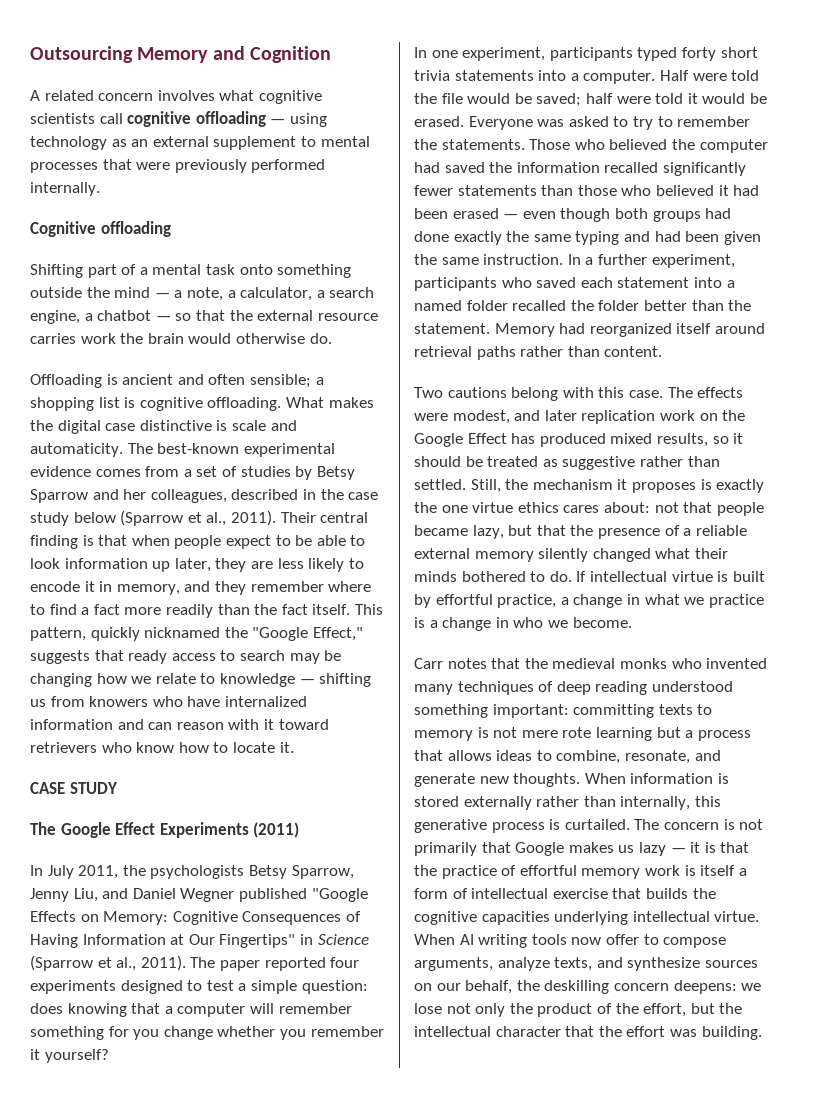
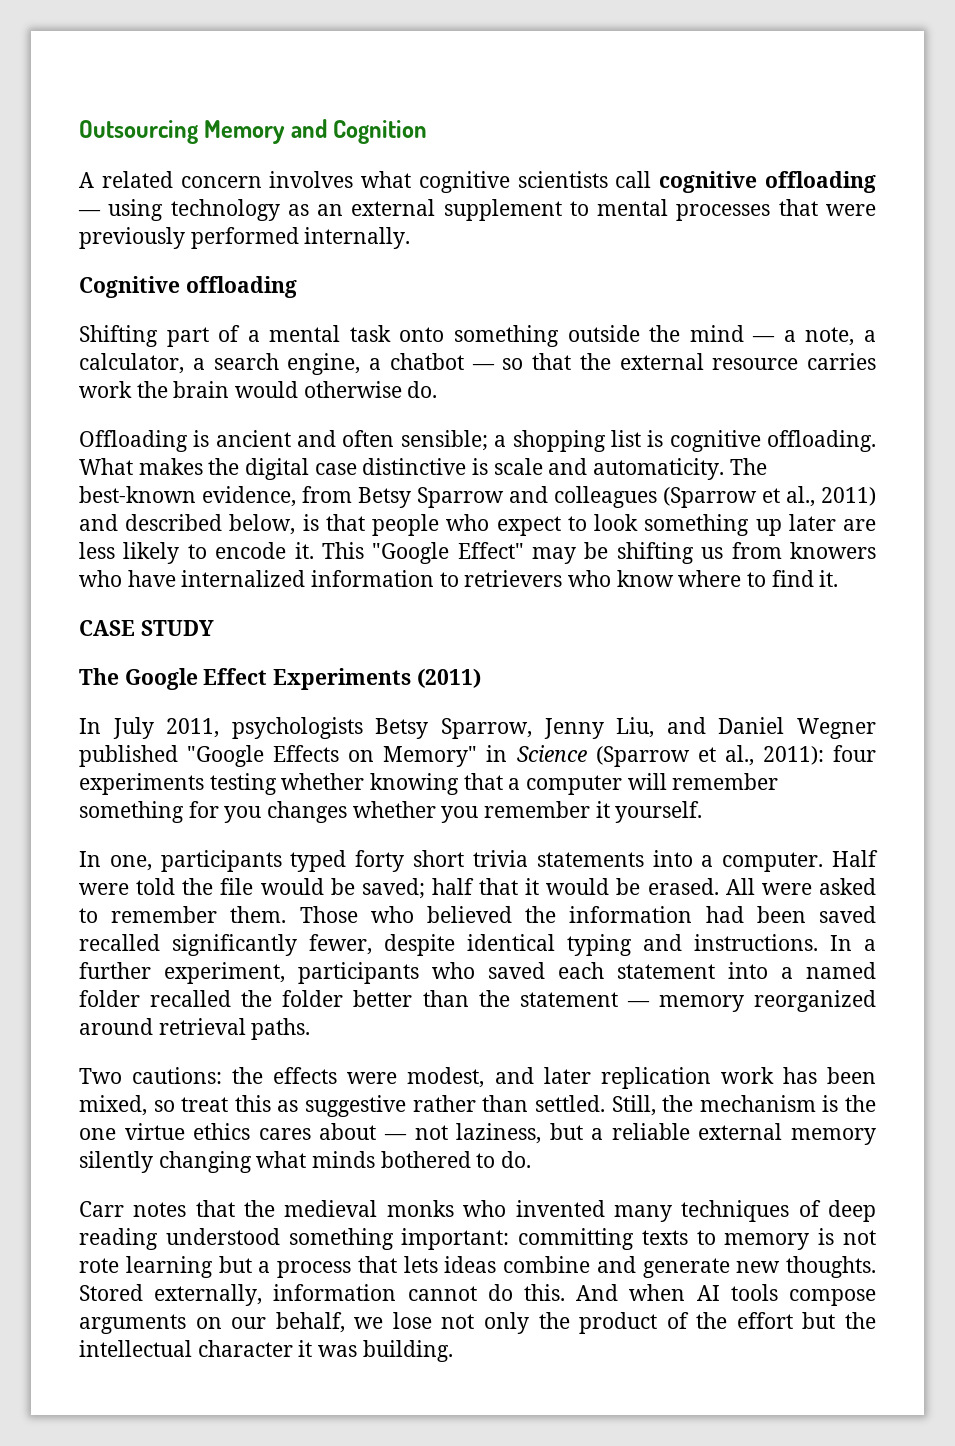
- The best-known experimental evidence comes from a set of studies by Betsy Sparrow and her colleagues, described in the case study below (Sparrow et al., 2011). Their central finding is that when people expect to be able to look information up later, they are less likely to encode it in memory, and they remember where to find a fact more readily than the fact itself. This pattern, quickly nicknamed the "Google Effect," suggests that ready access to search may be changing how we relate to knowledge — shifting us from knowers who have internalized information and can reason with it toward retrievers who know how to locate it.
+ The best-known evidence, from Betsy Sparrow and colleagues (Sparrow et al., 2011) and described below, is that people who expect to look something up later are less likely to encode it. This "Google Effect" may be shifting us from knowers who have internalized information to retrievers who know where to find it.
- In July 2011, the psychologists Betsy Sparrow, Jenny Liu, and Daniel Wegner published "Google Effects on Memory: Cognitive Consequences of Having Information at Our Fingertips" in Science (Sparrow et al., 2011). The paper reported four experiments designed to test a simple question: does knowing that a computer will remember something for you change whether you remember it yourself?
- In one experiment, participants typed forty short trivia statements into a computer.
+ In July 2011, psychologists Betsy Sparrow, Jenny Liu, and Daniel Wegner published "Google Effects on Memory" in Science (Sparrow et al., 2011): four experiments testing whether knowing that a computer will remember something for you changes whether you remember it yourself.
+ In one, participants typed forty short trivia statements into a computer.
- Half were told the file would be saved; half were told it would be erased.
+ Half were told the file would be saved; half that it would be erased.
- Everyone was asked to try to remember the statements. Those who believed the computer had saved the information recalled significantly fewer statements than those who believed it had been erased — even though both groups had done exactly the same typing and had been given the same instruction.
+ All were asked to remember them. Those who believed the information had been saved recalled significantly fewer, despite identical typing and instructions.
- In a further experiment, participants who saved each statement into a named folder recalled the folder better than the statement. Memory had reorganized itself around retrieval paths rather than content.
- Two cautions belong with this case. The effects were modest, and later replication work on the Google Effect has produced mixed results, so it should be treated as suggestive rather than settled.
+ In a further experiment, participants who saved each statement into a named folder recalled the folder better than the statement — memory reorganized around retrieval paths.
+ Two cautions: the effects were modest, and later replication work has been mixed, so treat this as suggestive rather than settled.
- Still, the mechanism it proposes is exactly the one virtue ethics cares about: not that people became lazy, but that the presence of a reliable external memory silently changed what their minds bothered to do. If intellectual virtue is built by effortful practice, a change in what we practice is a change in who we become.
+ Still, the mechanism is the one virtue ethics cares about — not laziness, but a reliable external memory silently changing what minds bothered to do.
- Carr notes that the medieval monks who invented many techniques of deep reading understood something important: committing texts to memory is not mere rote learning but a process that allows ideas to combine, resonate, and generate new thoughts. When information is stored externally rather than internally, this generative process is curtailed. The concern is not primarily that Google makes us lazy — it is that the practice of effortful memory work is itself a form of intellectual exercise that builds the cognitive capacities underlying intellectual virtue. When AI writing tools now offer to compose arguments, analyze texts, and synthesize sources on our behalf, the deskilling concern deepens: we lose not only the product of the effort, but the intellectual character that the effort was building.
+ Carr notes that the medieval monks who invented many techniques of deep reading understood something important: committing texts to memory is not rote learning but a process that lets ideas combine and generate new thoughts. Stored externally, information cannot do this. And when AI tools compose arguments on our behalf, we lose not only the product of the effort but the intellectual character it was building.

